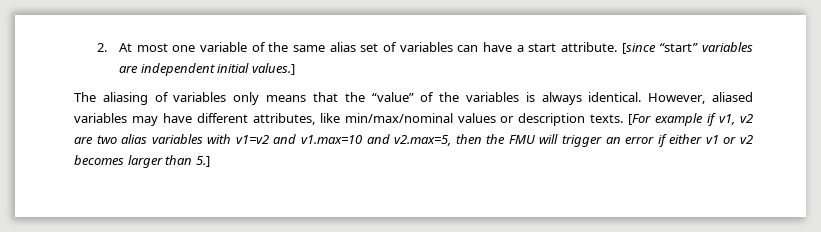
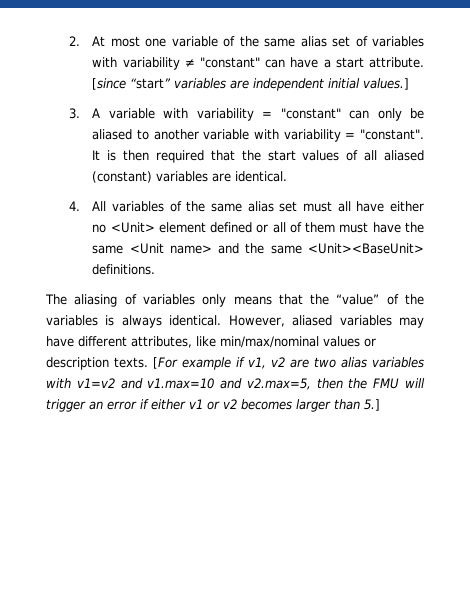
- 2. At most one variable of the same alias set of variables can have a start attribute.
+ 2. At most one variable of the same alias set of variables with variability ≠ "constant" can have a start attribute.
+ 3. A variable with variability = "constant" can only be aliased to another variable with variability = "constant". It is then required that the start values of all aliased (constant) variables are identical.
+ 4. All variables of the same alias set must all have either no <Unit> element defined or all of them must have the same <Unit name> and the same <Unit><BaseUnit> definitions.

